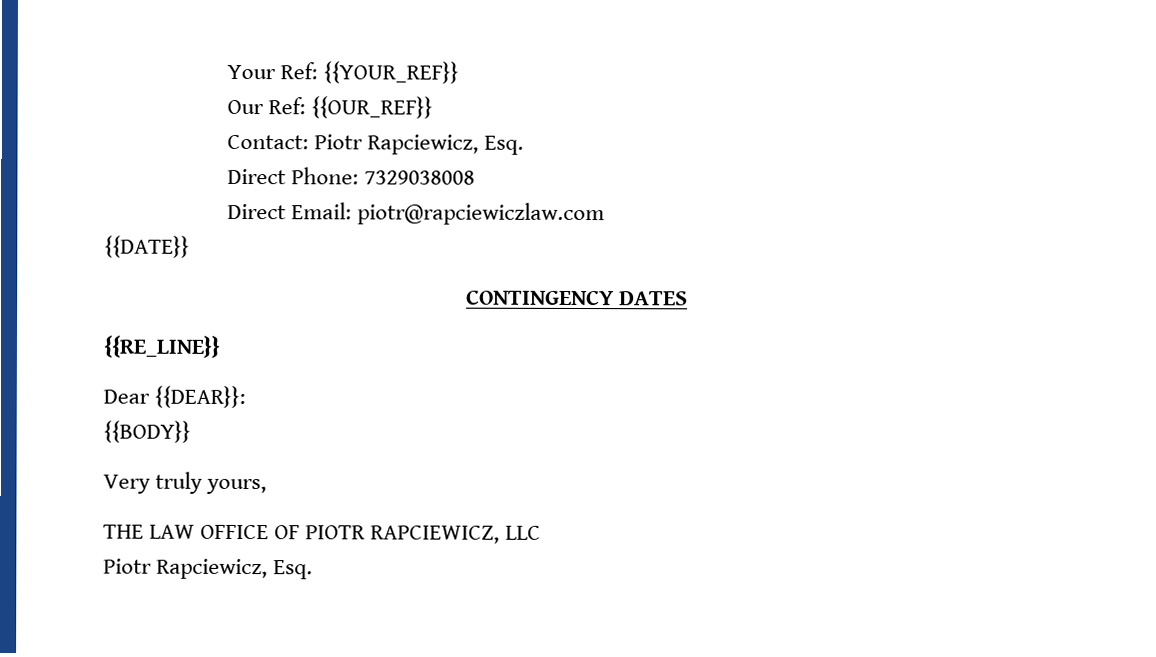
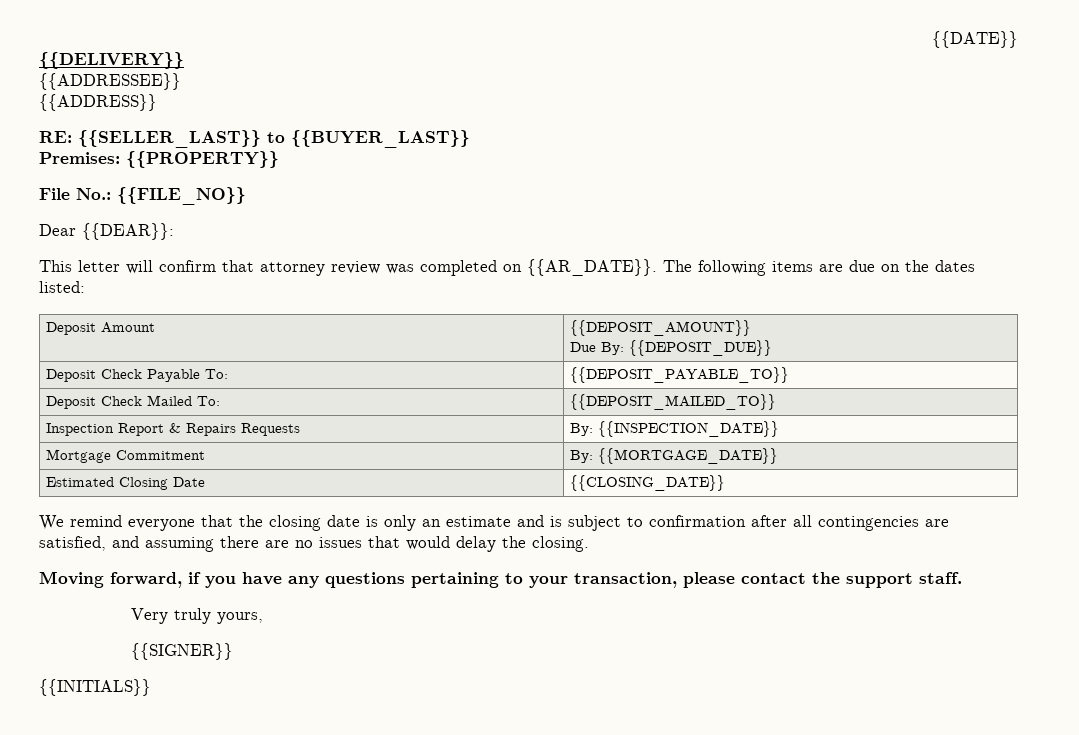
- Your Ref: {{YOUR_REF}}
- Our Ref: {{OUR_REF}}
- Contact: Piotr Rapciewicz, Esq.
- Direct Phone: 7329038008
- Direct Email: piotr@rapciewiczlaw.com
  {{DATE}}
- CONTINGENCY DATES
- {{RE_LINE}}
+ {{DELIVERY}}
+ {{ADDRESSEE}}
+ {{ADDRESS}}
+ RE: {{SELLER_LAST}} to {{BUYER_LAST}}
+ Premises: {{PROPERTY}}
+ File No.: {{FILE_NO}}
  Dear {{DEAR}}:
- {{BODY}}
+ This letter will confirm that attorney review was completed on {{AR_DATE}}. The following items are due on the dates listed:
+ Deposit Amount | {{DEPOSIT_AMOUNT}}
+ Due By: {{DEPOSIT_DUE}}
+ Deposit Check Payable To: | {{DEPOSIT_PAYABLE_TO}}
+ Deposit Check Mailed To: | {{DEPOSIT_MAILED_TO}}
+ Inspection Report & Repairs Requests | By: {{INSPECTION_DATE}}
+ Mortgage Commitment | By: {{MORTGAGE_DATE}}
+ Estimated Closing Date | {{CLOSING_DATE}}
+ We remind everyone that the closing date is only an estimate and is subject to confirmation after all contingencies are satisfied, and assuming there are no issues that would delay the closing.
+ Moving forward, if you have any questions pertaining to your transaction, please contact the support staff.
  Very truly yours,
- THE LAW OFFICE OF PIOTR RAPCIEWICZ, LLC
- Piotr Rapciewicz, Esq.
+ {{SIGNER}}
+ {{INITIALS}}

